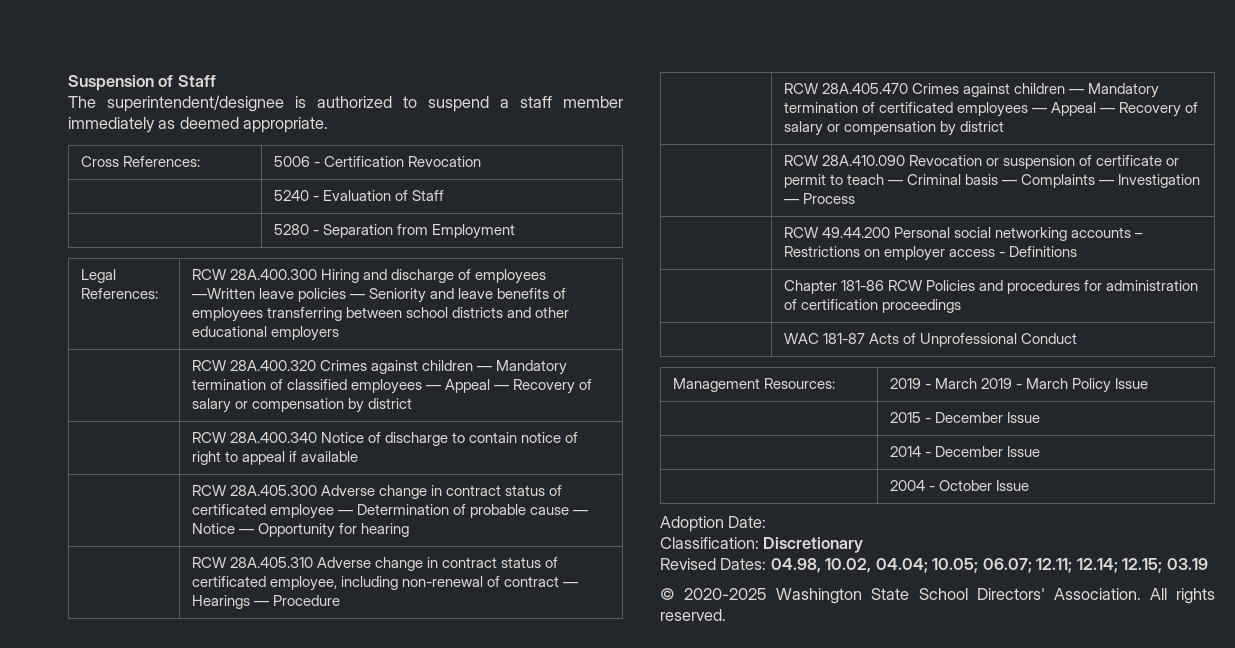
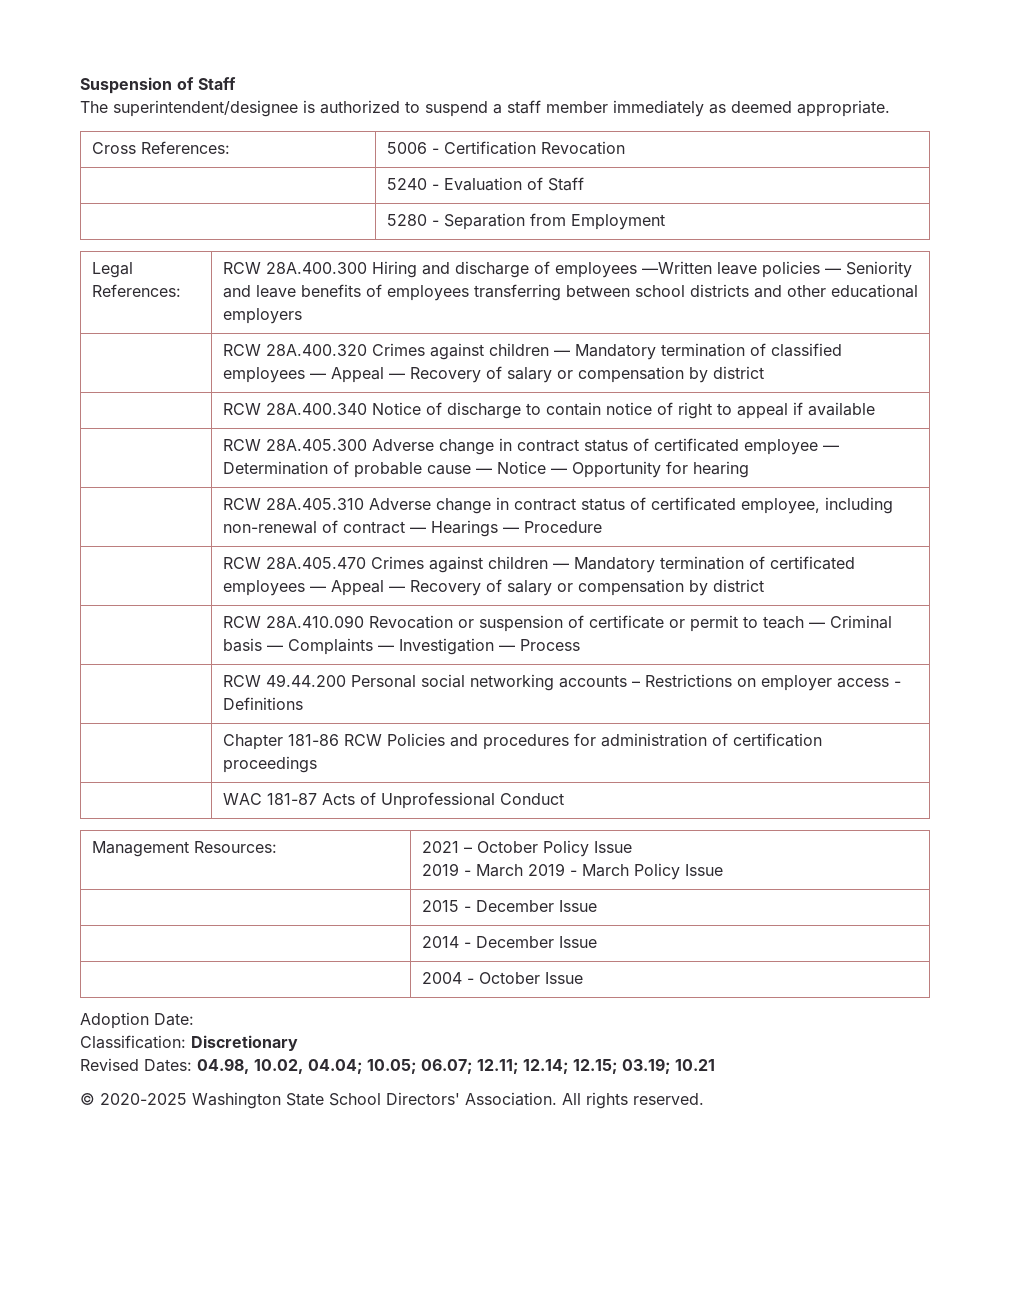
- Management Resources: | 2019 - March 2019 - March Policy Issue
+ Management Resources: | 2021 – October Policy Issue
+ 2019 - March 2019 - March Policy Issue
- Revised Dates: 04.98, 10.02, 04.04; 10.05; 06.07; 12.11; 12.14; 12.15; 03.19
+ Revised Dates: 04.98, 10.02, 04.04; 10.05; 06.07; 12.11; 12.14; 12.15; 03.19; 10.21

